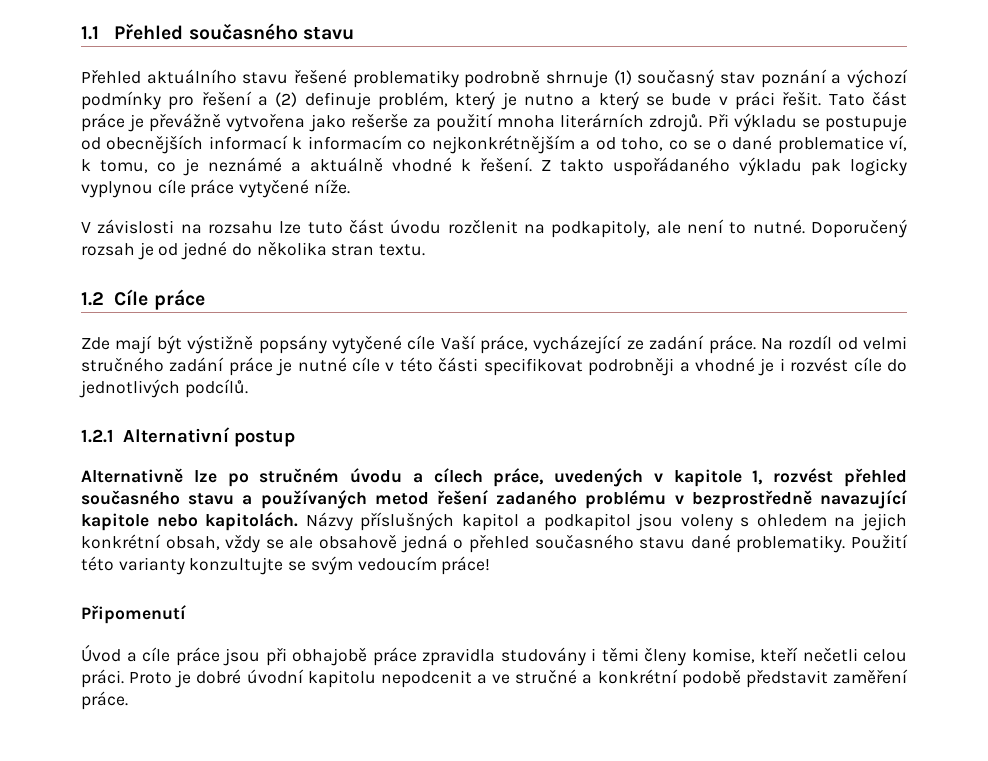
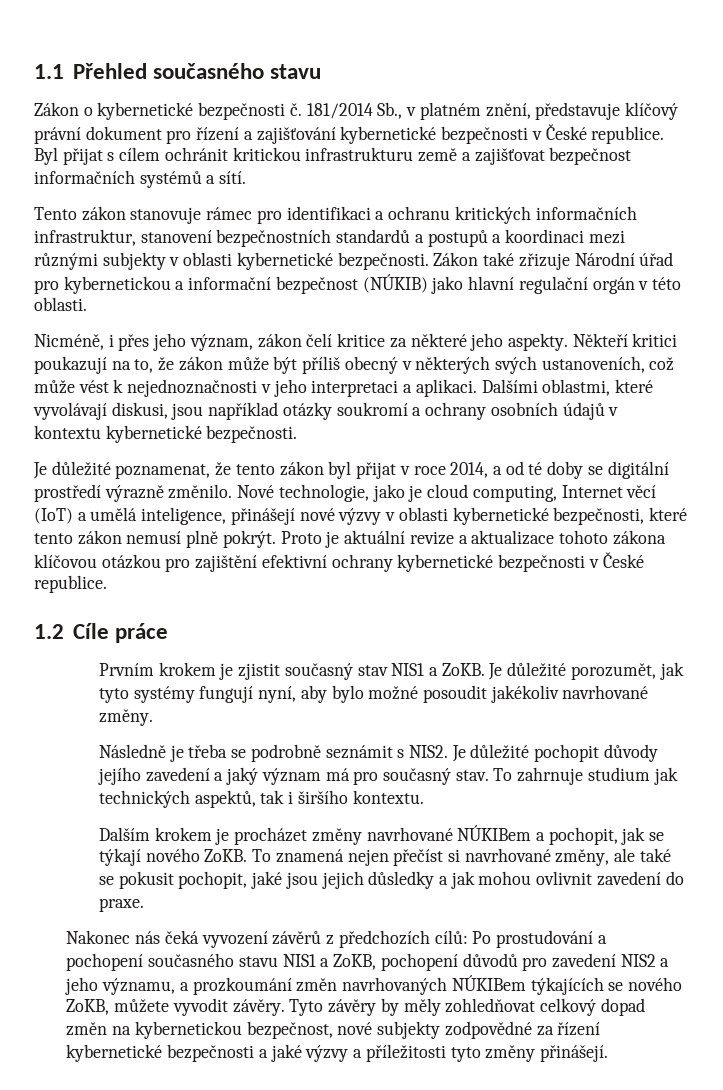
- Přehled aktuálního stavu řešené problematiky podrobně shrnuje (1) současný stav poznání a výchozí podmínky pro řešení a (2) definuje problém, který je nutno a který se bude v práci řešit. Tato část práce je převážně vytvořena jako rešerše za použití mnoha literárních zdrojů. Při výkladu se postupuje od obecnějších informací k informacím co nejkonkrétnějším a od toho, co se o dané problematice ví, k tomu, co je neznámé a aktuálně vhodné k řešení. Z takto uspořádaného výkladu pak logicky vyplynou cíle práce vytyčené níže.
- V závislosti na rozsahu lze tuto část úvodu rozčlenit na podkapitoly, ale není to nutné. Doporučený rozsah je od jedné do několika stran textu.
+ Zákon o kybernetické bezpečnosti č. 181/2014 Sb., v platném znění, představuje klíčový právní dokument pro řízení a zajišťování kybernetické bezpečnosti v České republice. Byl přijat s cílem ochránit kritickou infrastrukturu země a zajišťovat bezpečnost informačních systémů a sítí.
+ Tento zákon stanovuje rámec pro identifikaci a ochranu kritických informačních infrastruktur, stanovení bezpečnostních standardů a postupů a koordinaci mezi různými subjekty v oblasti kybernetické bezpečnosti. Zákon také zřizuje Národní úřad pro kybernetickou a informační bezpečnost (NÚKIB) jako hlavní regulační orgán v této oblasti.
+ Nicméně, i přes jeho význam, zákon čelí kritice za některé jeho aspekty. Někteří kritici poukazují na to, že zákon může být příliš obecný v některých svých ustanoveních, což může vést k nejednoznačnosti v jeho interpretaci a aplikaci. Dalšími oblastmi, které vyvolávají diskusi, jsou například otázky soukromí a ochrany osobních údajů v kontextu kybernetické bezpečnosti.
+ Je důležité poznamenat, že tento zákon byl přijat v roce 2014, a od té doby se digitální prostředí výrazně změnilo. Nové technologie, jako je cloud computing, Internet věcí (IoT) a umělá inteligence, přinášejí nové výzvy v oblasti kybernetické bezpečnosti, které tento zákon nemusí plně pokrýt. Proto je aktuální revize a aktualizace tohoto zákona klíčovou otázkou pro zajištění efektivní ochrany kybernetické bezpečnosti v České republice.
  1.2 Cíle práce
- Zde mají být výstižně popsány vytyčené cíle Vaší práce, vycházející ze zadání práce. Na rozdíl od velmi stručného zadání práce je nutné cíle v této části specifikovat podrobněji a vhodné je i rozvést cíle do jednotlivých podcílů.
- 1.2.1 Alternativní postup
- Alternativně lze po stručném úvodu a cílech práce, uvedených v kapitole 1, rozvést přehled současného stavu a používaných metod řešení zadaného problému v bezprostředně navazující kapitole nebo kapitolách. Názvy příslušných kapitol a podkapitol jsou voleny s ohledem na jejich konkrétní obsah, vždy se ale obsahově jedná o přehled současného stavu dané problematiky. Použití této varianty konzultujte se svým vedoucím práce!
- Připomenutí
- Úvod a cíle práce jsou při obhajobě práce zpravidla studovány i těmi členy komise, kteří nečetli celou práci. Proto je dobré úvodní kapitolu nepodcenit a ve stručné a konkrétní podobě představit zaměření práce.
+ Prvním krokem je zjistit současný stav NIS1 a ZoKB. Je důležité porozumět, jak tyto systémy fungují nyní, aby bylo možné posoudit jakékoliv navrhované změny.
+ Následně je třeba se podrobně seznámit s NIS2. Je důležité pochopit důvody jejího zavedení a jaký význam má pro současný stav. To zahrnuje studium jak technických aspektů, tak i širšího kontextu.
+ Dalším krokem je procházet změny navrhované NÚKIBem a pochopit, jak se týkají nového ZoKB. To znamená nejen přečíst si navrhované změny, ale také se pokusit pochopit, jaké jsou jejich důsledky a jak mohou ovlivnit zavedení do praxe.
+ Nakonec nás čeká vyvození závěrů z předchozích cílů: Po prostudování a pochopení současného stavu NIS1 a ZoKB, pochopení důvodů pro zavedení NIS2 a jeho významu, a prozkoumání změn navrhovaných NÚKIBem týkajících se nového ZoKB, můžete vyvodit závěry. Tyto závěry by měly zohledňovat celkový dopad změn na kybernetickou bezpečnost, nové subjekty zodpovědné za řízení kybernetické bezpečnosti a jaké výzvy a příležitosti tyto změny přinášejí.

